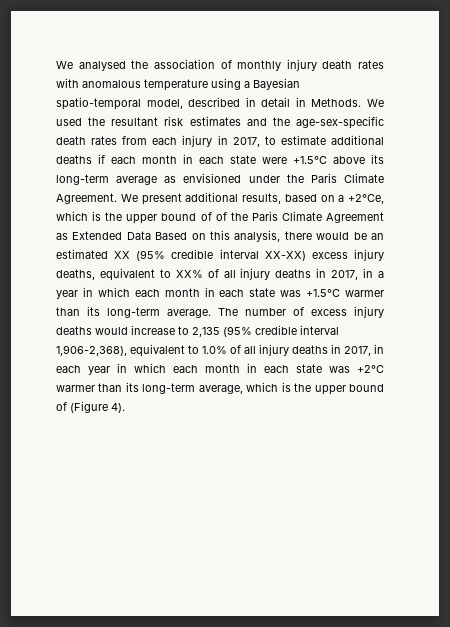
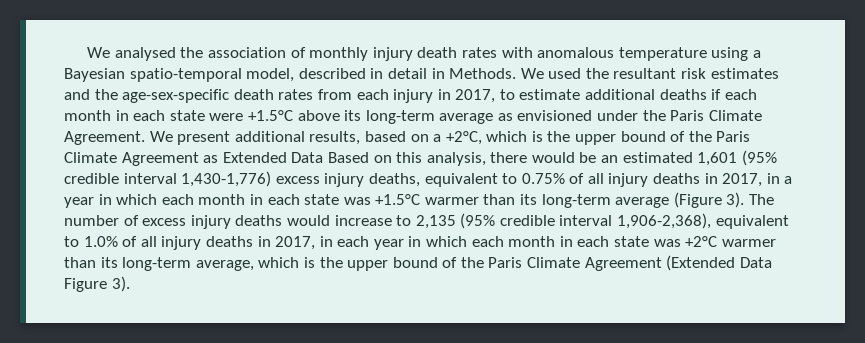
- We present additional results, based on a +2°Ce, which is the upper bound of of the Paris Climate Agreement as Extended Data Based on this analysis, there would be an estimated XX (95% credible interval XX-XX) excess injury deaths, equivalent to XX% of all injury deaths in 2017, in a year in which each month in each state was +1.5°C warmer than its long-term average.
+ We present additional results, based on a +2°C, which is the upper bound of the Paris Climate Agreement as Extended Data Based on this analysis, there would be an estimated 1,601 (95% credible interval 1,430-1,776) excess injury deaths, equivalent to 0.75% of all injury deaths in 2017, in a year in which each month in each state was +1.5°C warmer than its long-term average (Figure 3).
- The number of excess injury deaths would increase to 2,135 (95% credible interval 1,906-2,368), equivalent to 1.0% of all injury deaths in 2017, in each year in which each month in each state was +2°C warmer than its long-term average, which is the upper bound of (Figure 4).
+ The number of excess injury deaths would increase to 2,135 (95% credible interval 1,906-2,368), equivalent to 1.0% of all injury deaths in 2017, in each year in which each month in each state was +2°C warmer than its long-term average, which is the upper bound of the Paris Climate Agreement (Extended Data Figure 3).

